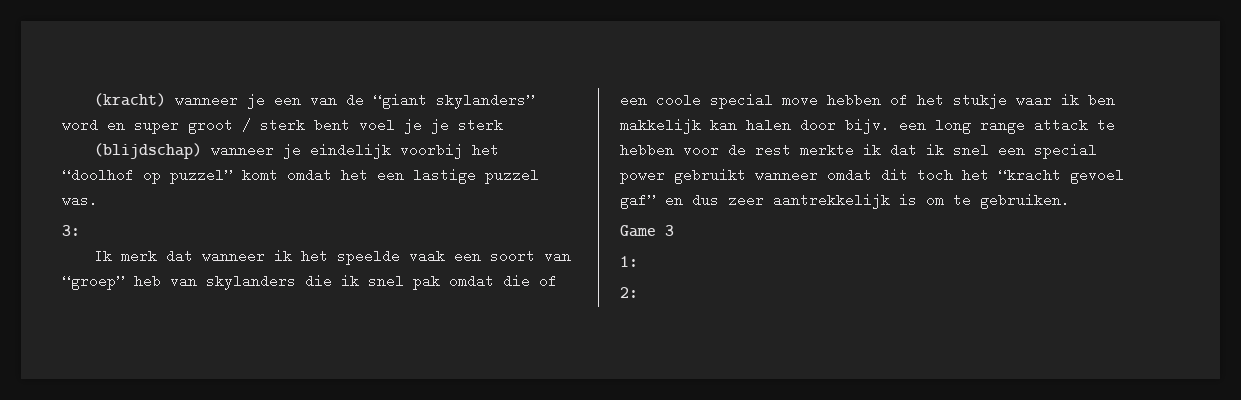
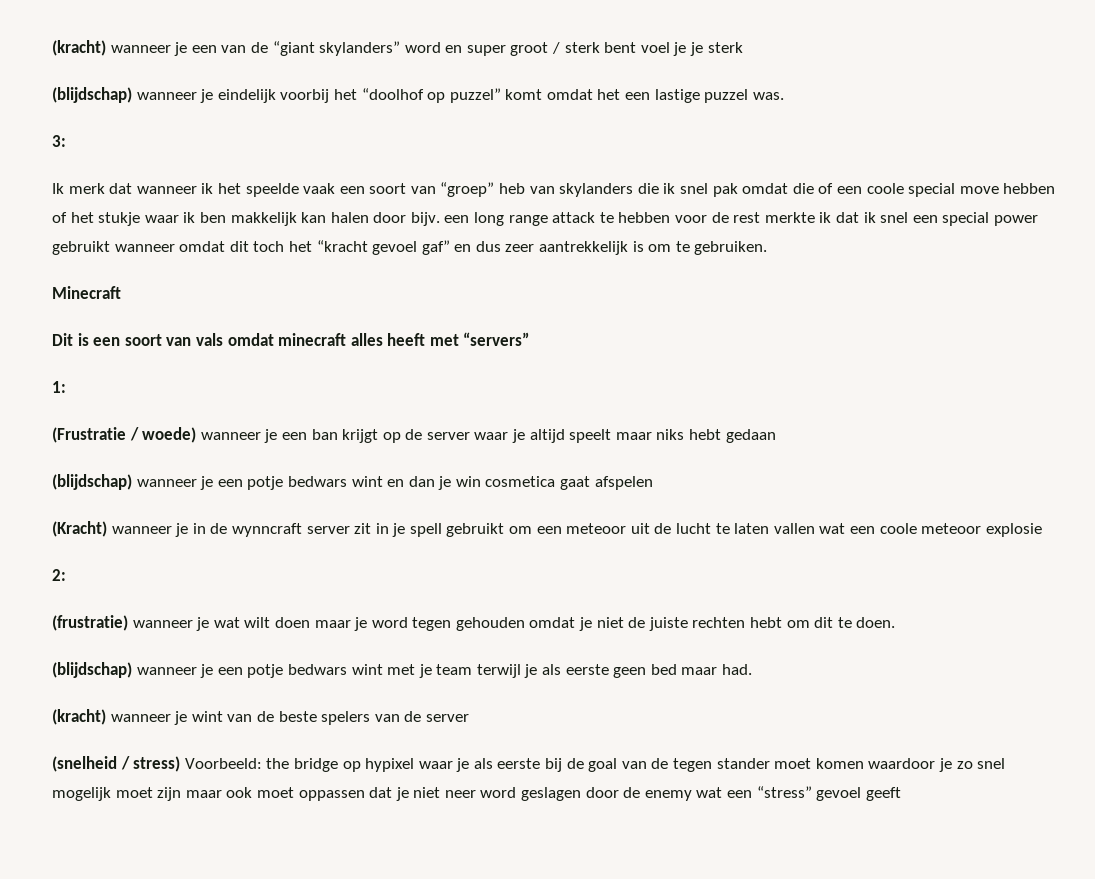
- Game 3
+ Minecraft
+ Dit is een soort van vals omdat minecraft alles heeft met “servers”
  1:
+ (Frustratie / woede) wanneer je een ban krijgt op de server waar je altijd speelt maar niks hebt gedaan
+ (blijdschap) wanneer je een potje bedwars wint en dan je win cosmetica gaat afspelen
+ (Kracht) wanneer je in de wynncraft server zit in je spell gebruikt om een meteoor uit de lucht te laten vallen wat een coole meteoor explosie
  2:
+ (frustratie) wanneer je wat wilt doen maar je word tegen gehouden omdat je niet de juiste rechten hebt om dit te doen.
+ (blijdschap) wanneer je een potje bedwars wint met je team terwijl je als eerste geen bed maar had.
+ (kracht) wanneer je wint van de beste spelers van de server
+ (snelheid / stress) Voorbeeld: the bridge op hypixel waar je als eerste bij de goal van de tegen stander moet komen waardoor je zo snel mogelijk moet zijn maar ook moet oppassen dat je niet neer word geslagen door de enemy wat een “stress” gevoel geeft

